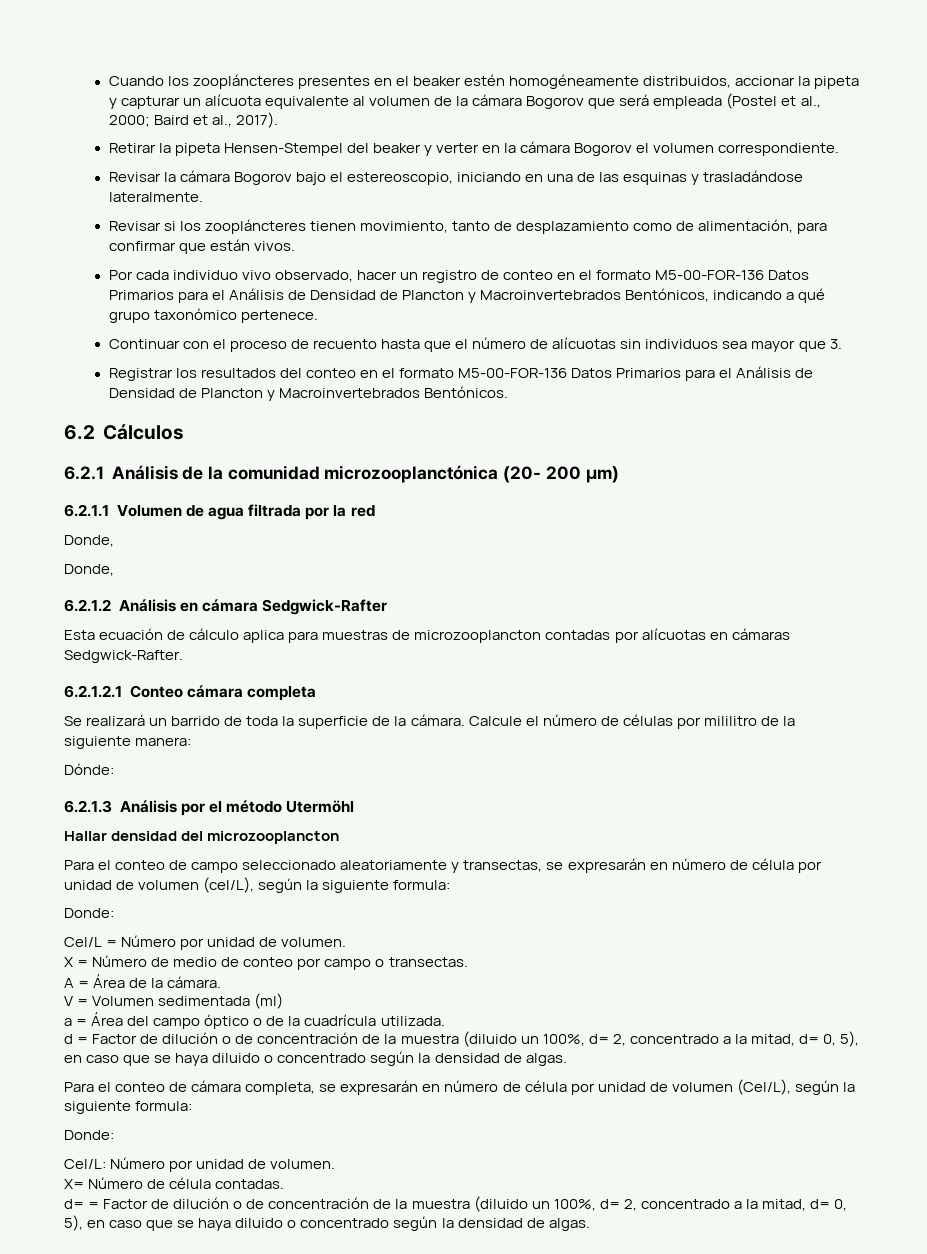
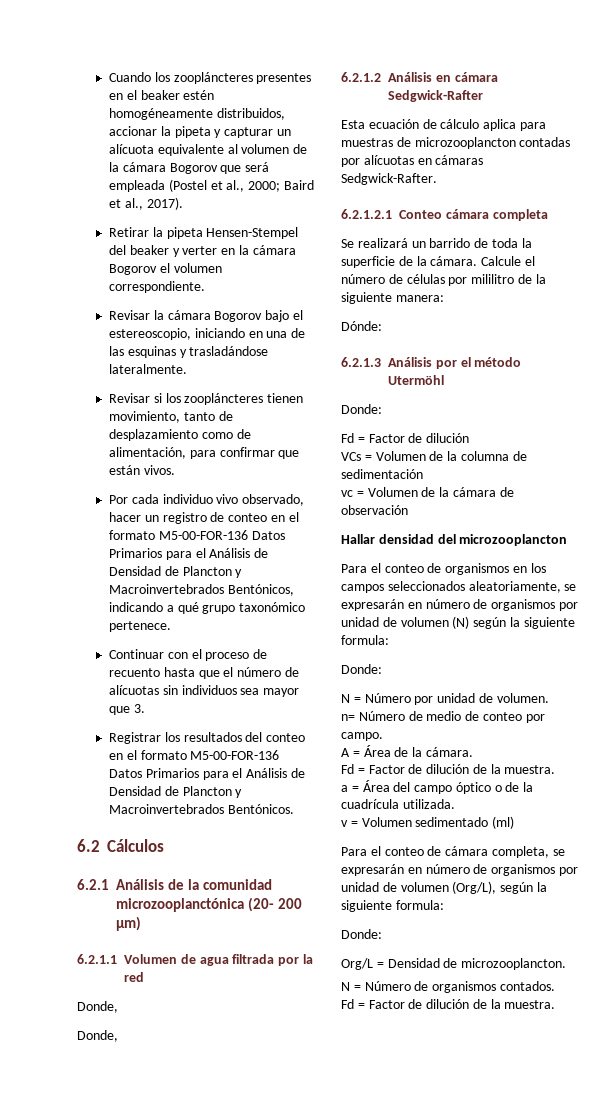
  6.2.1.3 Análisis por el método Utermöhl
+ Donde:
+ Fd = Factor de dilución
+ VCs = Volumen de la columna de sedimentación
+ vc = Volumen de la cámara de observación
- Para el conteo de campo seleccionado aleatoriamente y transectas, se expresarán en número de célula por unidad de volumen (cel/L), según la siguiente formula:
+ Para el conteo de organismos en los campos seleccionados aleatoriamente, se expresarán en número de organismos por unidad de volumen (N) según la siguiente formula:
  Donde:
- Cel/L = Número por unidad de volumen.
+ N = Número por unidad de volumen.
- X = Número de medio de conteo por campo o transectas.
+ n= Número de medio de conteo por campo.
  A = Área de la cámara.
- V = Volumen sedimentada (ml)
+ Fd = Factor de dilución de la muestra.
- d = Factor de dilución o de concentración de la muestra (diluido un 100%, d= 2, concentrado a la mitad, d= 0, 5), en caso que se haya diluido o concentrado según la densidad de algas.
+ v = Volumen sedimentado (ml)
- Para el conteo de cámara completa, se expresarán en número de célula por unidad de volumen (Cel/L), según la siguiente formula:
+ Para el conteo de cámara completa, se expresarán en número de organismos por unidad de volumen (Org/L), según la siguiente formula:
  Donde:
- Cel/L: Número por unidad de volumen.
- X= Número de célula contadas.
- d= = Factor de dilución o de concentración de la muestra (diluido un 100%, d= 2, concentrado a la mitad, d= 0, 5), en caso que se haya diluido o concentrado según la densidad de algas.
+ Org/L = Densidad de microzooplancton.
+ N = Número de organismos contados.
+ Fd = Factor de dilución de la muestra.

